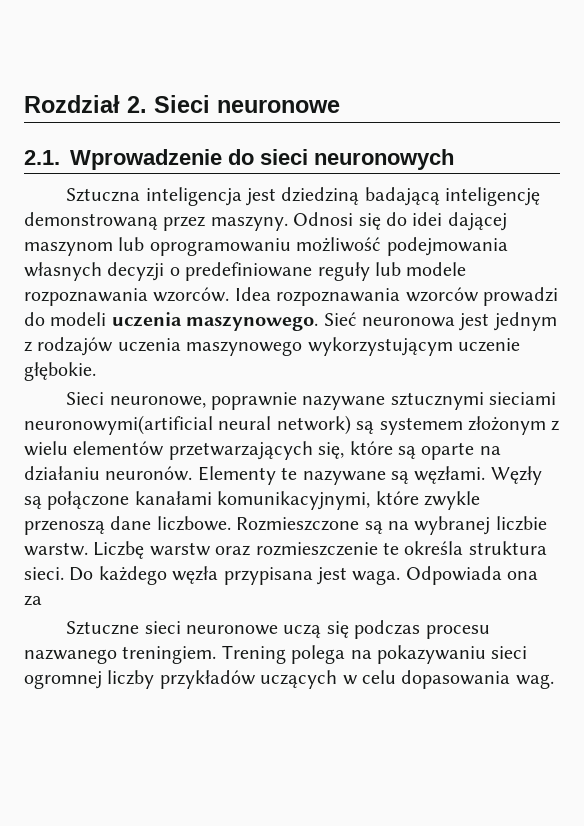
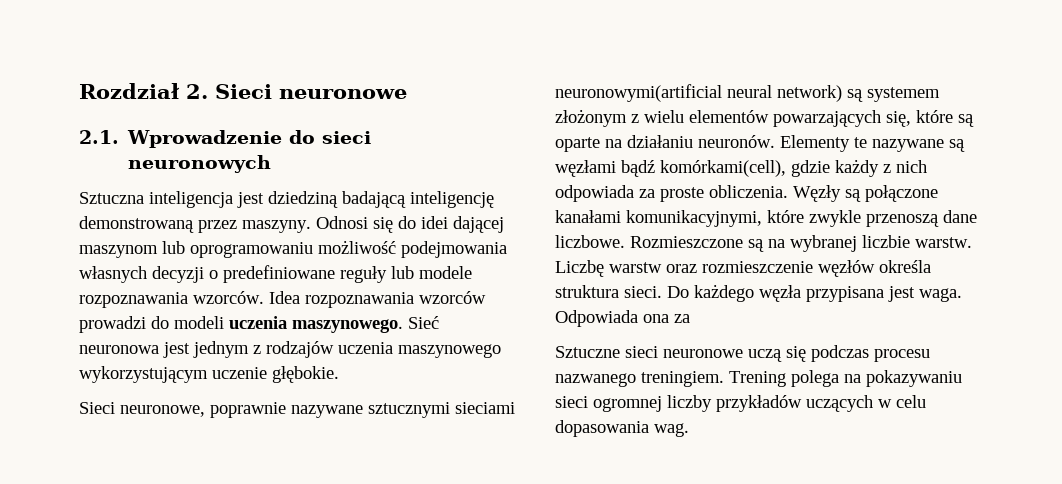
- Sieci neuronowe, poprawnie nazywane sztucznymi sieciami neuronowymi(artificial neural network) są systemem złożonym z wielu elementów przetwarzających się, które są oparte na działaniu neuronów.
+ Sieci neuronowe, poprawnie nazywane sztucznymi sieciami neuronowymi(artificial neural network) są systemem złożonym z wielu elementów powarzających się, które są oparte na działaniu neuronów.
- Elementy te nazywane są węzłami.
+ Elementy te nazywane są węzłami bądź komórkami(cell), gdzie każdy z nich odpowiada za proste obliczenia.
- Liczbę warstw oraz rozmieszczenie te określa struktura sieci.
+ Liczbę warstw oraz rozmieszczenie węzłów określa struktura sieci.

